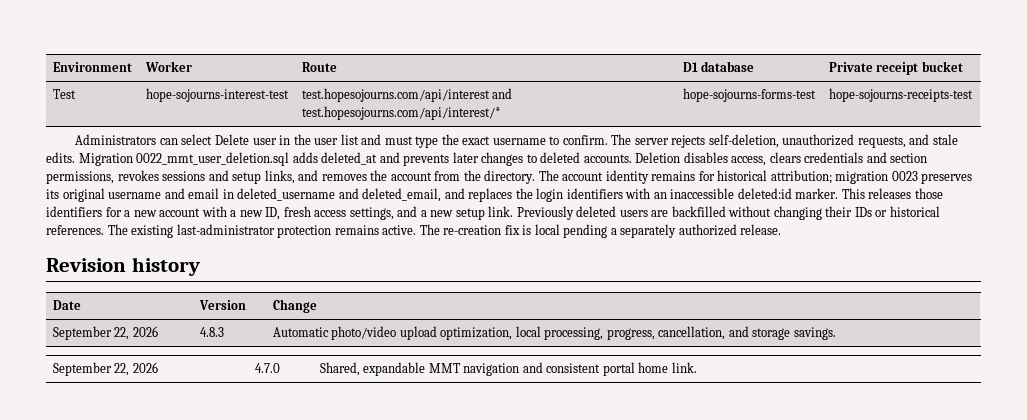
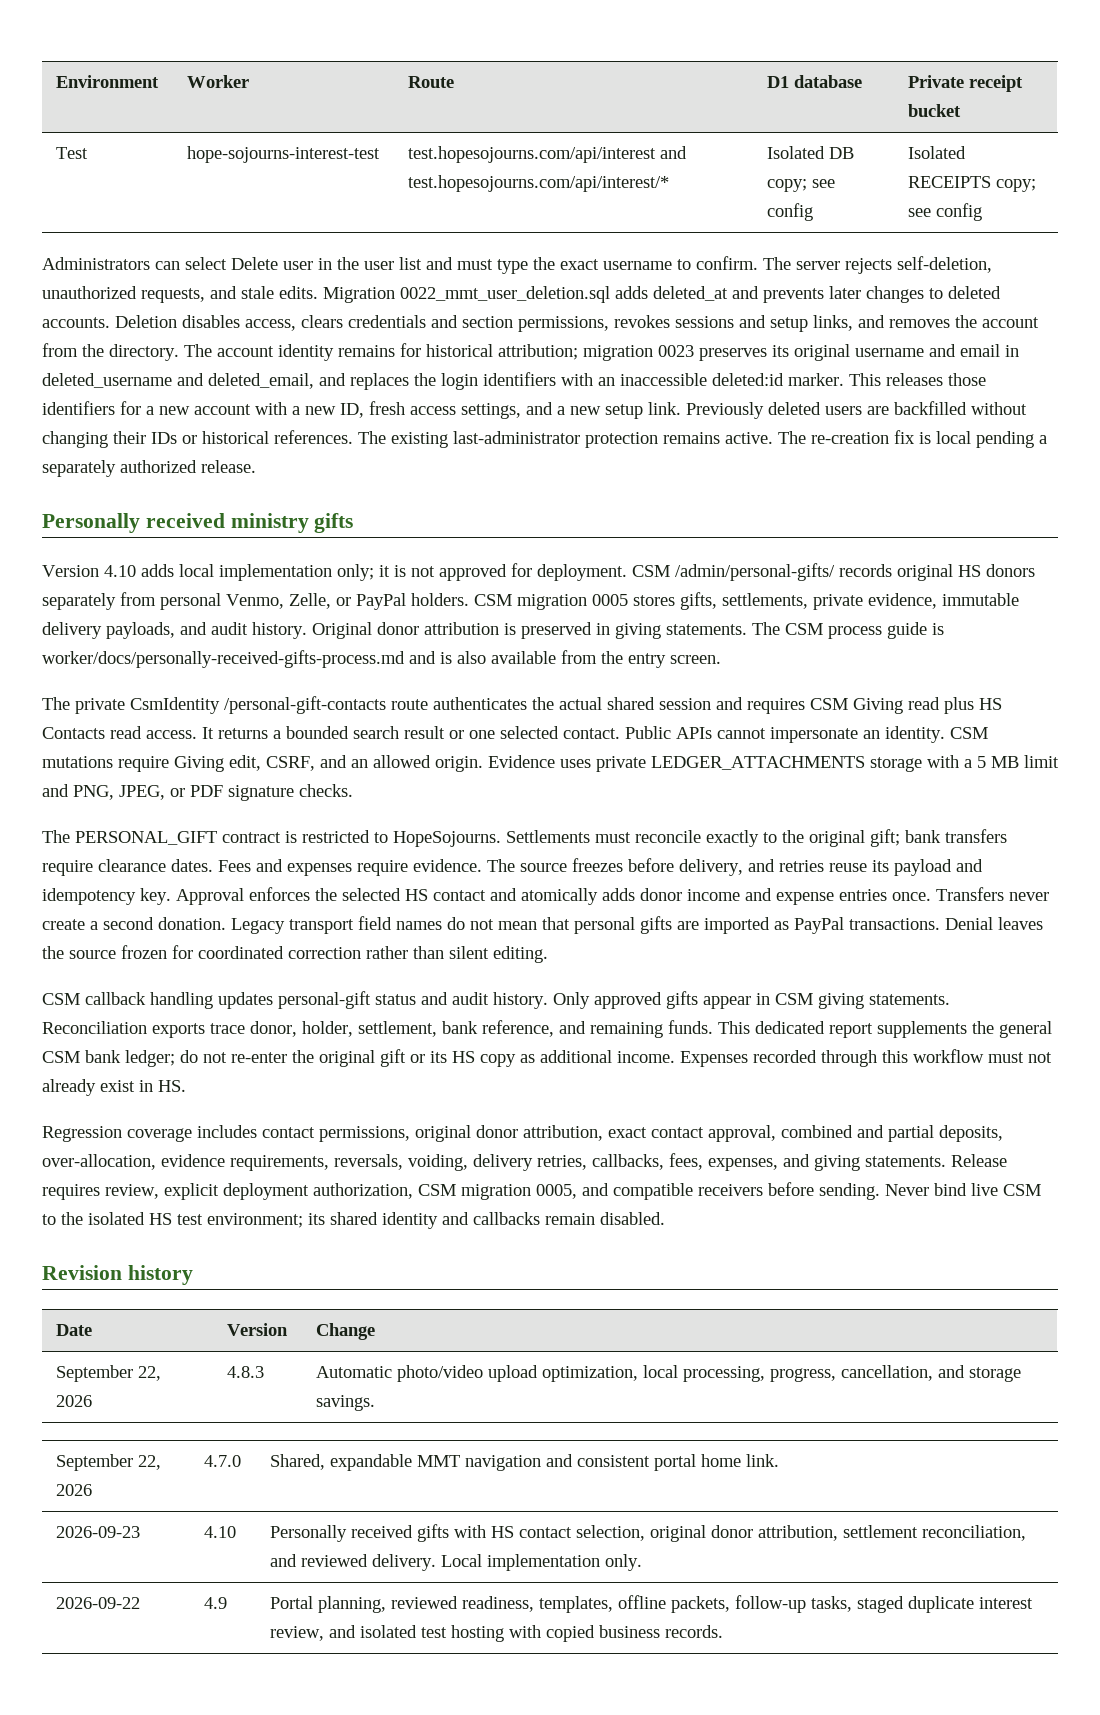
- Test | hope-sojourns-interest-test | test.hopesojourns.com/api/interest and test.hopesojourns.com/api/interest/* | hope-sojourns-forms-test | hope-sojourns-receipts-test
+ Test | hope-sojourns-interest-test | test.hopesojourns.com/api/interest and test.hopesojourns.com/api/interest/* | Isolated DB copy; see config | Isolated RECEIPTS copy; see config
+ Personally received ministry gifts
+ Version 4.10 adds local implementation only; it is not approved for deployment. CSM /admin/personal-gifts/ records original HS donors separately from personal Venmo, Zelle, or PayPal holders. CSM migration 0005 stores gifts, settlements, private evidence, immutable delivery payloads, and audit history. Original donor attribution is preserved in giving statements. The CSM process guide is worker/docs/personally-received-gifts-process.md and is also available from the entry screen.
+ The private CsmIdentity /personal-gift-contacts route authenticates the actual shared session and requires CSM Giving read plus HS Contacts read access. It returns a bounded search result or one selected contact. Public APIs cannot impersonate an identity. CSM mutations require Giving edit, CSRF, and an allowed origin. Evidence uses private LEDGER_ATTACHMENTS storage with a 5 MB limit and PNG, JPEG, or PDF signature checks.
+ The PERSONAL_GIFT contract is restricted to HopeSojourns. Settlements must reconcile exactly to the original gift; bank transfers require clearance dates. Fees and expenses require evidence. The source freezes before delivery, and retries reuse its payload and idempotency key. Approval enforces the selected HS contact and atomically adds donor income and expense entries once. Transfers never create a second donation. Legacy transport field names do not mean that personal gifts are imported as PayPal transactions. Denial leaves the source frozen for coordinated correction rather than silent editing.
+ CSM callback handling updates personal-gift status and audit history. Only approved gifts appear in CSM giving statements. Reconciliation exports trace donor, holder, settlement, bank reference, and remaining funds. This dedicated report supplements the general CSM bank ledger; do not re-enter the original gift or its HS copy as additional income. Expenses recorded through this workflow must not already exist in HS.
+ Regression coverage includes contact permissions, original donor attribution, exact contact approval, combined and partial deposits, over-allocation, evidence requirements, reversals, voiding, delivery retries, callbacks, fees, expenses, and giving statements. Release requires review, explicit deployment authorization, CSM migration 0005, and compatible receivers before sending. Never bind live CSM to the isolated HS test environment; its shared identity and callbacks remain disabled.
+ 2026-09-23 | 4.10 | Personally received gifts with HS contact selection, original donor attribution, settlement reconciliation, and reviewed delivery. Local implementation only.
+ 2026-09-22 | 4.9 | Portal planning, reviewed readiness, templates, offline packets, follow-up tasks, staged duplicate interest review, and isolated test hosting with copied business records.

